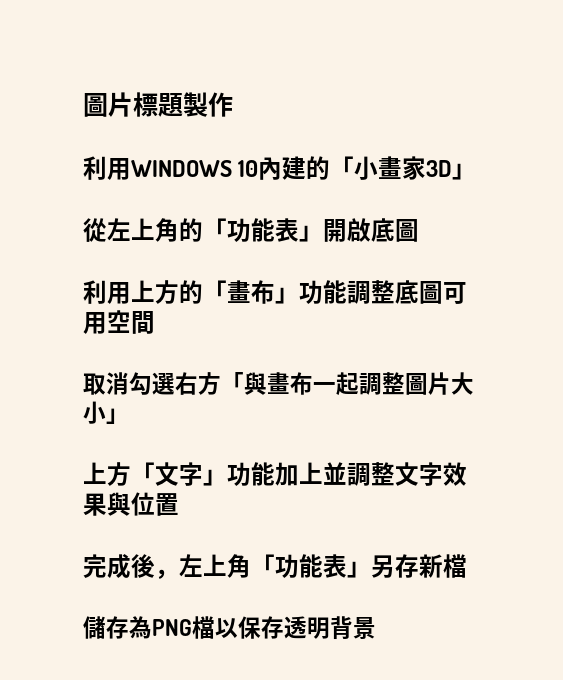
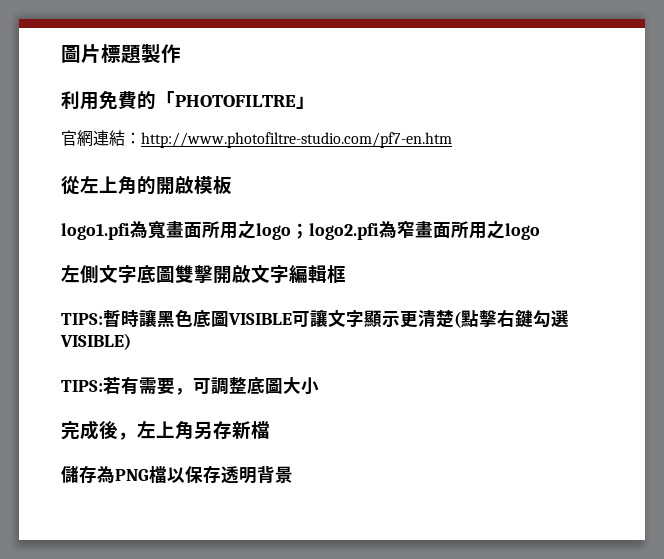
- 利用WINDOWS 10內建的「小畫家3D」
- 從左上角的「功能表」開啟底圖
- 利用上方的「畫布」功能調整底圖可用空間
- 取消勾選右方「與畫布一起調整圖片大小」
- 上方「文字」功能加上並調整文字效果與位置
+ 利用免費的「PHOTOFILTRE」
+ 官網連結：http://www.photofiltre-studio.com/pf7-en.htm
+ 從左上角的開啟模板
+ logo1.pfi為寬畫面所用之logo；logo2.pfi為窄畫面所用之logo
+ 左側文字底圖雙擊開啟文字編輯框
+ TIPS:暫時讓黑色底圖VISIBLE可讓文字顯示更清楚(點擊右鍵勾選VISIBLE)
+ TIPS:若有需要，可調整底圖大小
- 完成後，左上角「功能表」另存新檔
+ 完成後，左上角另存新檔

